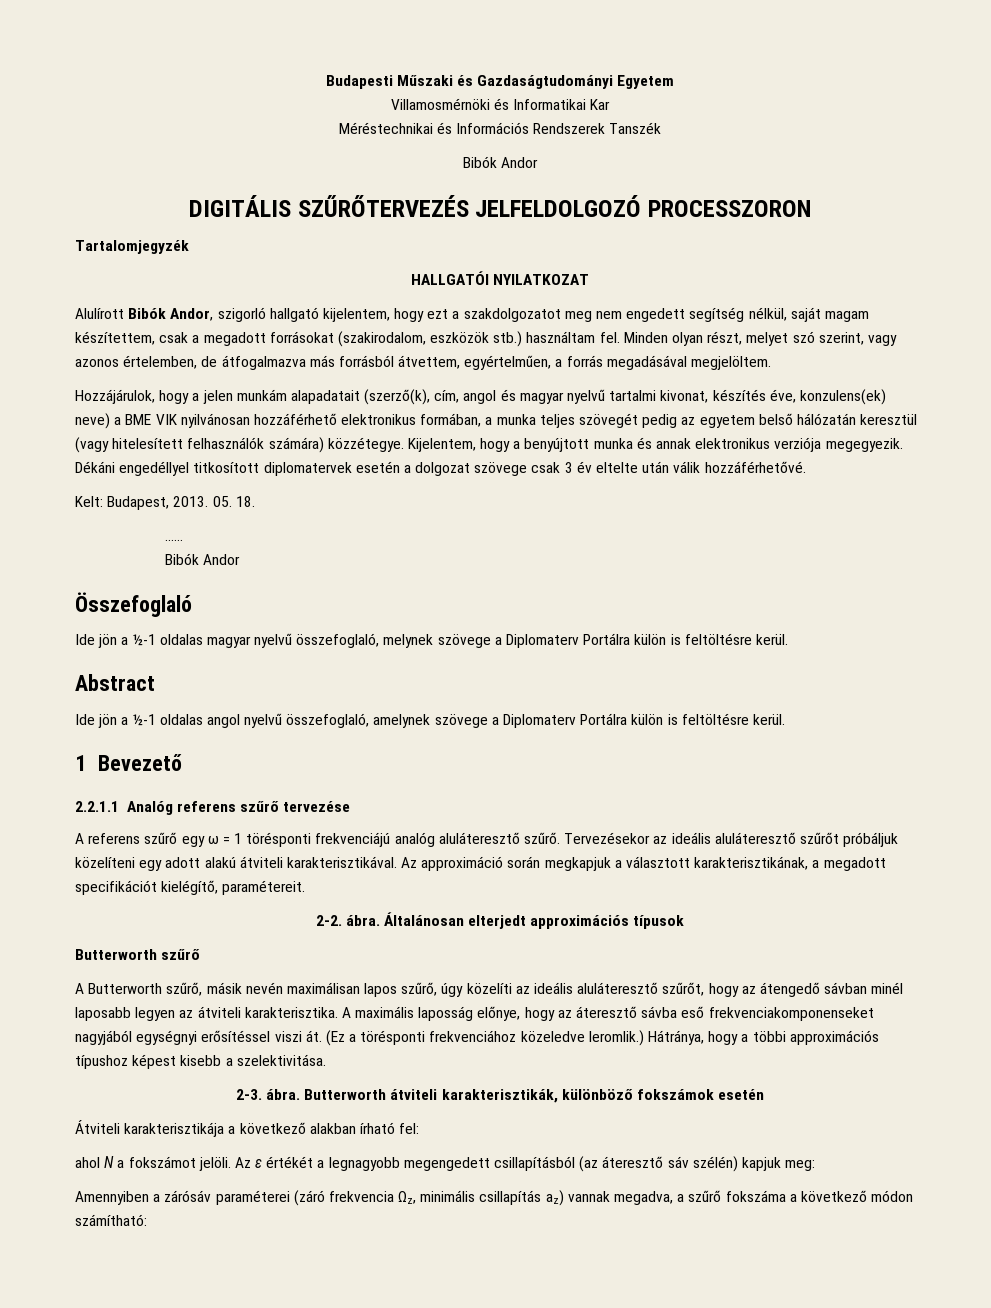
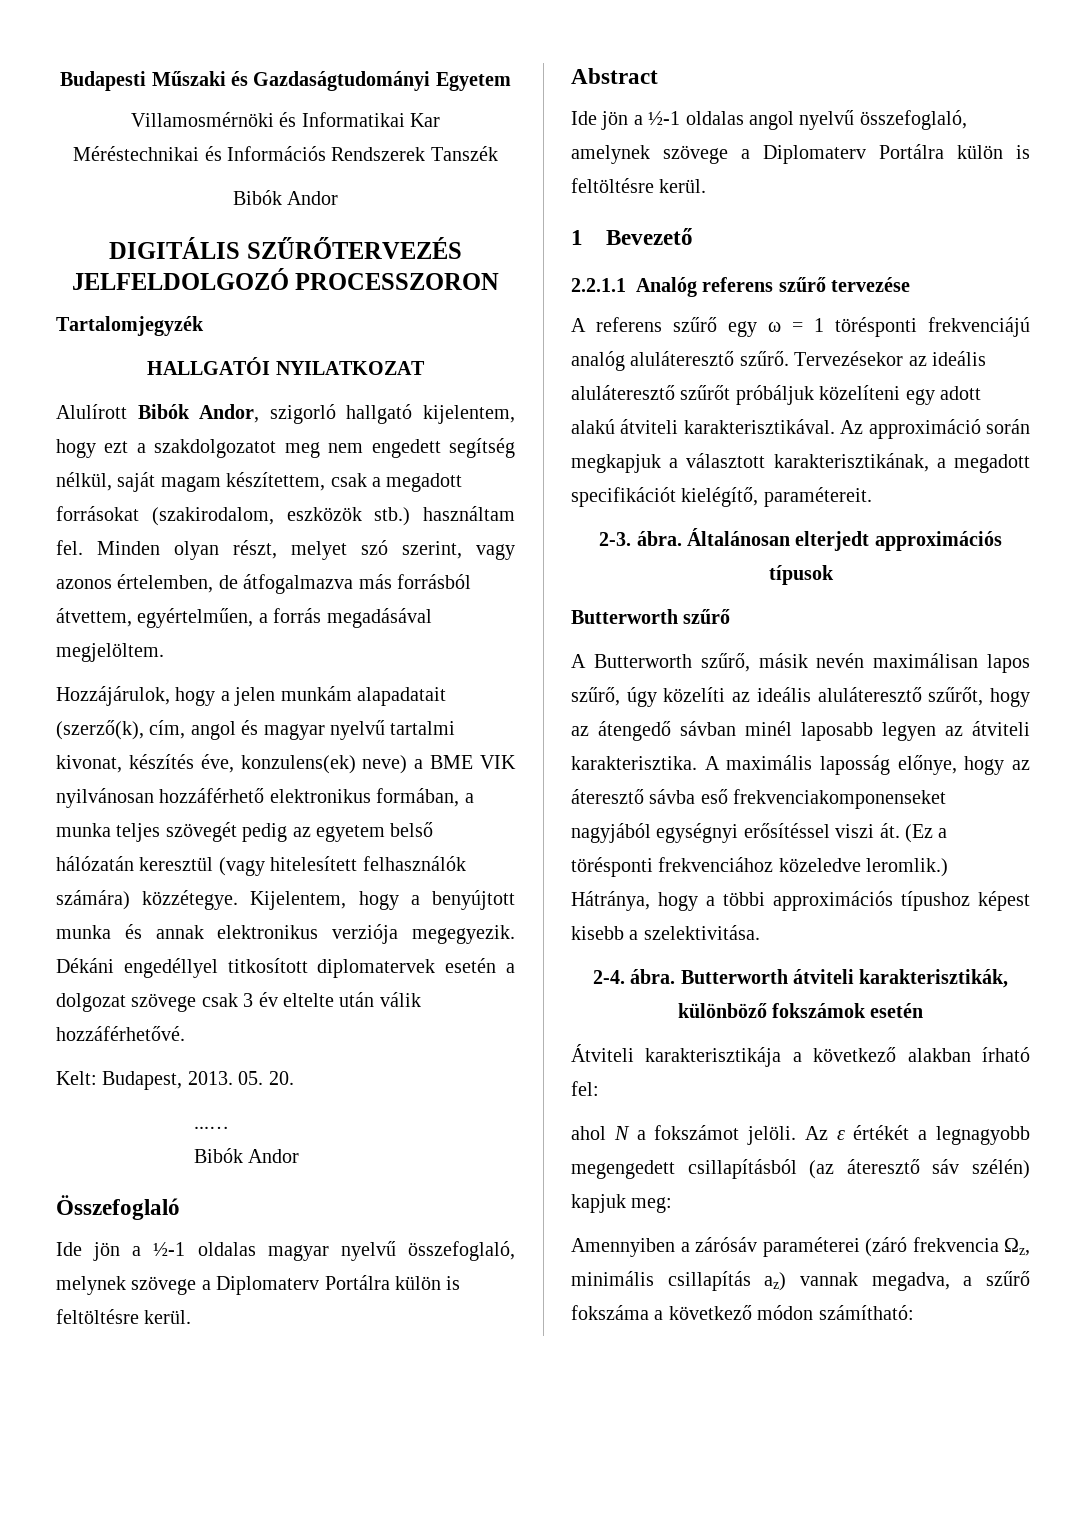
- 05. 18.
+ 05. 20.
- 2-2. ábra.
+ 2-3. ábra.
- 2-3. ábra.
+ 2-4. ábra.

